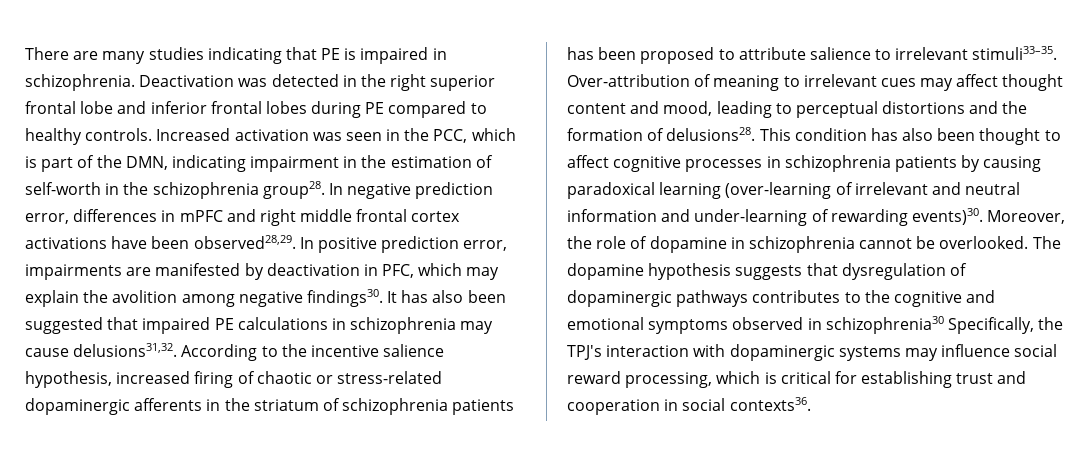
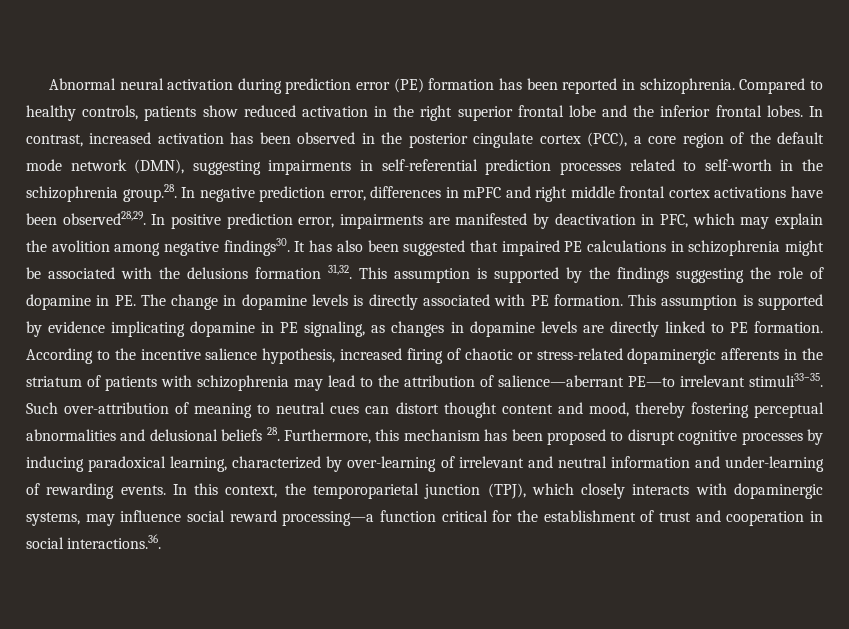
- There are many studies indicating that PE is impaired in schizophrenia. Deactivation was detected in the right superior frontal lobe and inferior frontal lobes during PE compared to healthy controls. Increased activation was seen in the PCC, which is part of the DMN, indicating impairment in the estimation of self-worth in the schizophrenia group28. In negative prediction error, differences in mPFC and right middle frontal cortex activations have been observed28,29.
+ Abnormal neural activation during prediction error (PE) formation has been reported in schizophrenia. Compared to healthy controls, patients show reduced activation in the right superior frontal lobe and the inferior frontal lobes. In contrast, increased activation has been observed in the posterior cingulate cortex (PCC), a core region of the default mode network (DMN), suggesting impairments in self-referential prediction processes related to self-worth in the schizophrenia group.28. In negative prediction error, differences in mPFC and right middle frontal cortex activations have been observed28,29.
- It has also been suggested that impaired PE calculations in schizophrenia may cause delusions31,32.
+ It has also been suggested that impaired PE calculations in schizophrenia might be associated with the delusions formation 31,32. This assumption is supported by the findings suggesting the role of dopamine in PE. The change in dopamine levels is directly associated with PE formation. This assumption is supported by evidence implicating dopamine in PE signaling, as changes in dopamine levels are directly linked to PE formation.
- According to the incentive salience hypothesis, increased firing of chaotic or stress-related dopaminergic afferents in the striatum of schizophrenia patients has been proposed to attribute salience to irrelevant stimuli33–35. Over-attribution of meaning to irrelevant cues may affect thought content and mood, leading to perceptual distortions and the formation of delusions28. This condition has also been thought to affect cognitive processes in schizophrenia patients by causing paradoxical learning (over-learning of irrelevant and neutral information and under-learning of rewarding events)30. Moreover, the role of dopamine in schizophrenia cannot be overlooked. The dopamine hypothesis suggests that dysregulation of dopaminergic pathways contributes to the cognitive and emotional symptoms observed in schizophrenia30 Specifically, the TPJ's interaction with dopaminergic systems may influence social reward processing, which is critical for establishing trust and cooperation in social contexts36.
+ According to the incentive salience hypothesis, increased firing of chaotic or stress-related dopaminergic afferents in the striatum of patients with schizophrenia may lead to the attribution of salience—aberrant PE—to irrelevant stimuli33–35. Such over-attribution of meaning to neutral cues can distort thought content and mood, thereby fostering perceptual abnormalities and delusional beliefs 28. Furthermore, this mechanism has been proposed to disrupt cognitive processes by inducing paradoxical learning, characterized by over-learning of irrelevant and neutral information and under-learning of rewarding events. In this context, the temporoparietal junction (TPJ), which closely interacts with dopaminergic systems, may influence social reward processing—a function critical for the establishment of trust and cooperation in social interactions.36.

